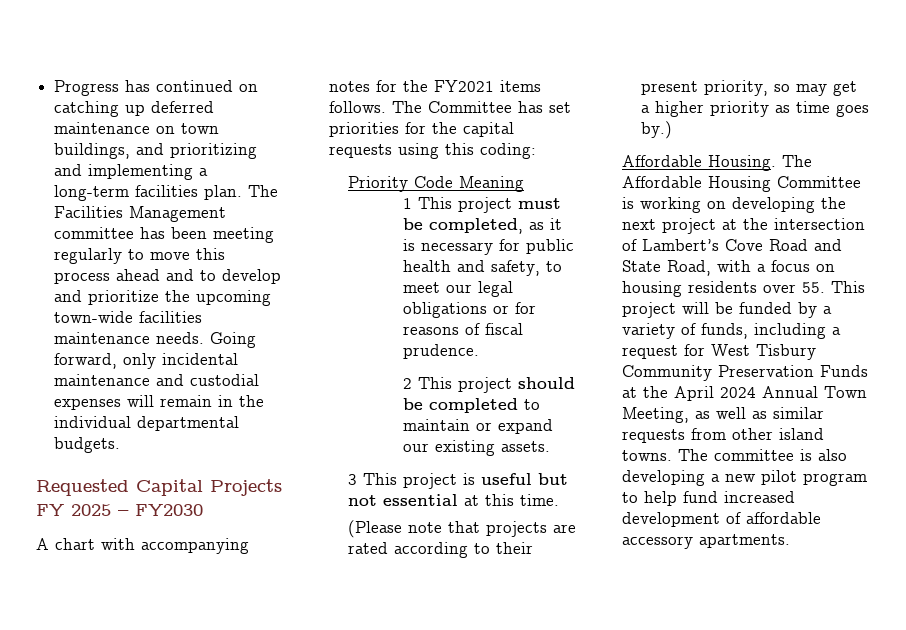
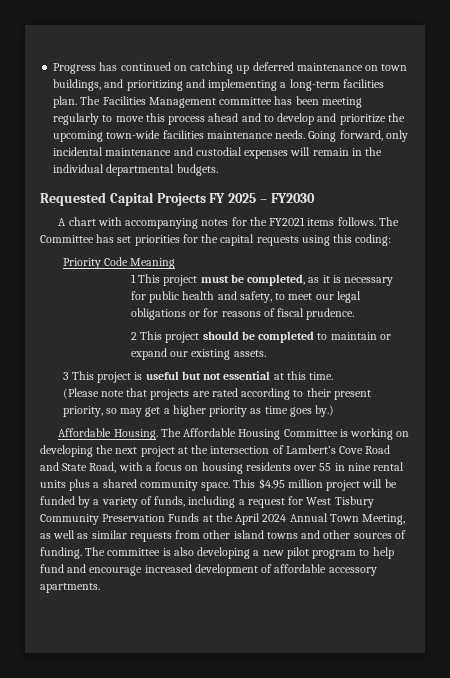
- The Affordable Housing Committee is working on developing the next project at the intersection of Lambert’s Cove Road and State Road, with a focus on housing residents over 55. This project will be funded by a variety of funds, including a request for West Tisbury Community Preservation Funds at the April 2024 Annual Town Meeting, as well as similar requests from other island towns.
+ The Affordable Housing Committee is working on developing the next project at the intersection of Lambert’s Cove Road and State Road, with a focus on housing residents over 55 in nine rental units plus a shared community space. This $4.95 million project will be funded by a variety of funds, including a request for West Tisbury Community Preservation Funds at the April 2024 Annual Town Meeting, as well as similar requests from other island towns and other sources of funding.
- The committee is also developing a new pilot program to help fund increased development of affordable accessory apartments.
+ The committee is also developing a new pilot program to help fund and encourage increased development of affordable accessory apartments.

